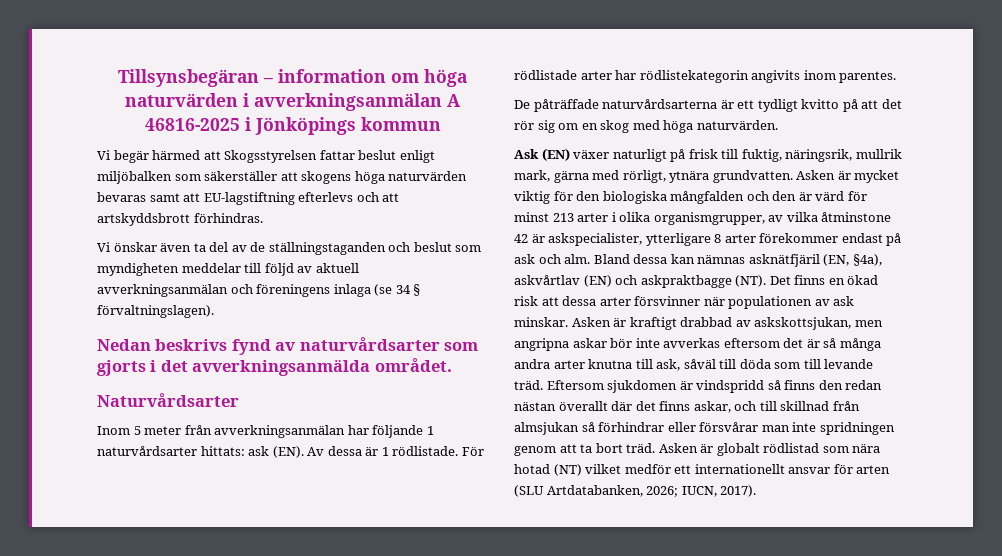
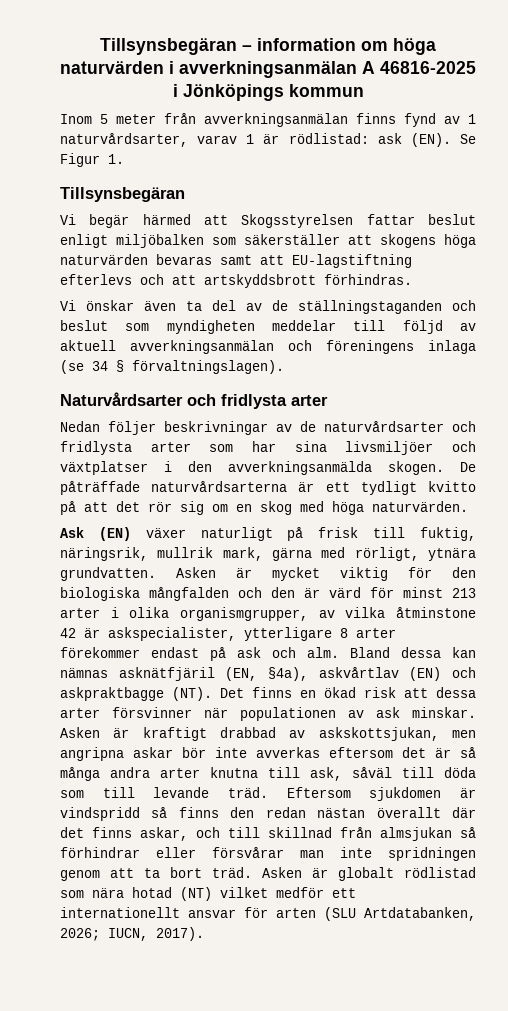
+ Inom 5 meter från avverkningsanmälan finns fynd av 1 naturvårdsarter, varav 1 är rödlistad: ask (EN). Se Figur 1.
+ Tillsynsbegäran
- Nedan beskrivs fynd av naturvårdsarter som gjorts i det avverkningsanmälda området.
- Naturvårdsarter
- Inom 5 meter från avverkningsanmälan har följande 1 naturvårdsarter hittats: ask (EN). Av dessa är 1 rödlistade. För rödlistade arter har rödlistekategorin angivits inom parentes.
- De påträffade naturvårdsarterna är ett tydligt kvitto på att det rör sig om en skog med höga naturvärden.
+ Naturvårdsarter och fridlysta arter
+ Nedan följer beskrivningar av de naturvårdsarter och fridlysta arter som har sina livsmiljöer och växtplatser i den avverkningsanmälda skogen. De påträffade naturvårdsarterna är ett tydligt kvitto på att det rör sig om en skog med höga naturvärden.

